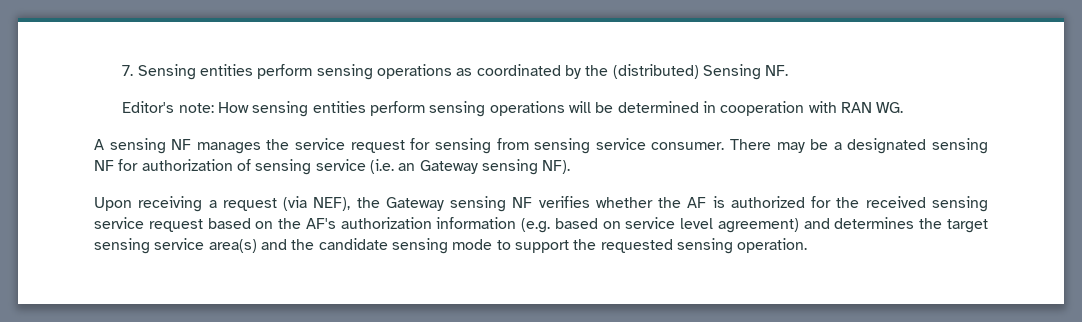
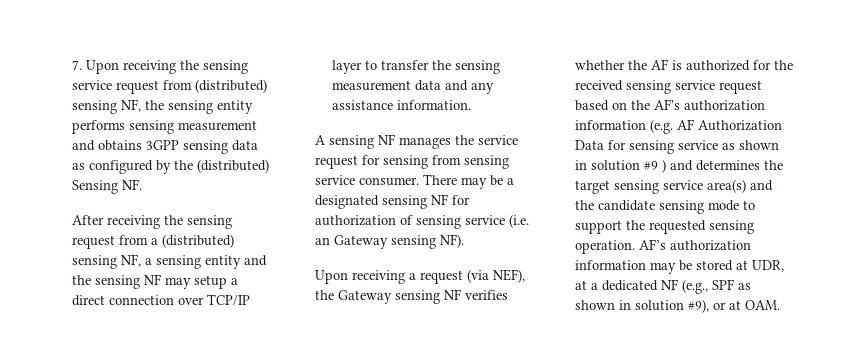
- 7. Sensing entities perform sensing operations as coordinated by the (distributed) Sensing NF.
+ 7. Upon receiving the sensing service request from (distributed) sensing NF, the sensing entity performs sensing measurement and obtains 3GPP sensing data as configured by the (distributed) Sensing NF.
- Editor's note: How sensing entities perform sensing operations will be determined in cooperation with RAN WG.
+ After receiving the sensing request from a (distributed) sensing NF, a sensing entity and the sensing NF may setup a direct connection over TCP/IP layer to transfer the sensing measurement data and any assistance information.
- Upon receiving a request (via NEF), the Gateway sensing NF verifies whether the AF is authorized for the received sensing service request based on the AF's authorization information (e.g. based on service level agreement) and determines the target sensing service area(s) and the candidate sensing mode to support the requested sensing operation.
+ Upon receiving a request (via NEF), the Gateway sensing NF verifies whether the AF is authorized for the received sensing service request based on the AF's authorization information (e.g. AF Authorization Data for sensing service as shown in solution #9 ) and determines the target sensing service area(s) and the candidate sensing mode to support the requested sensing operation.
+ AF’s authorization information may be stored at UDR, at a dedicated NF (e.g., SPF as shown in solution #9), or at OAM.

